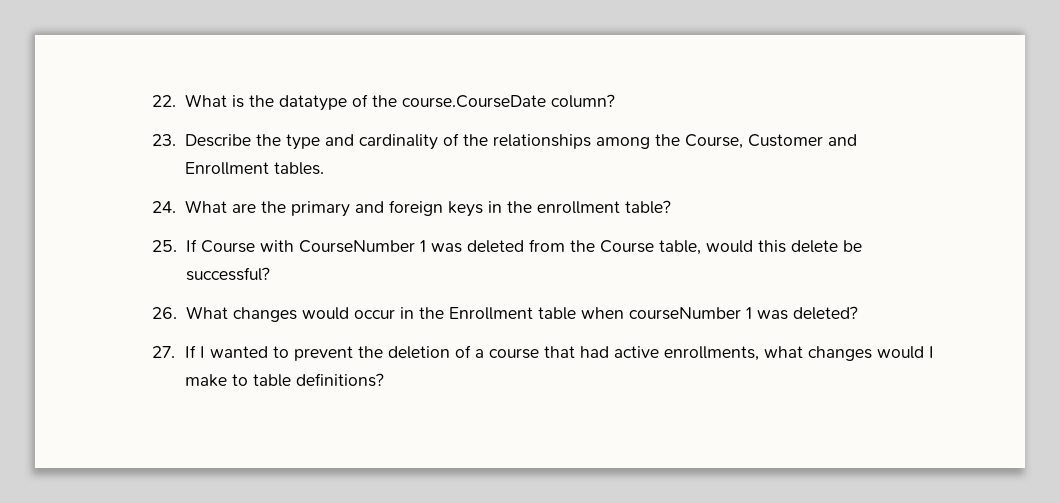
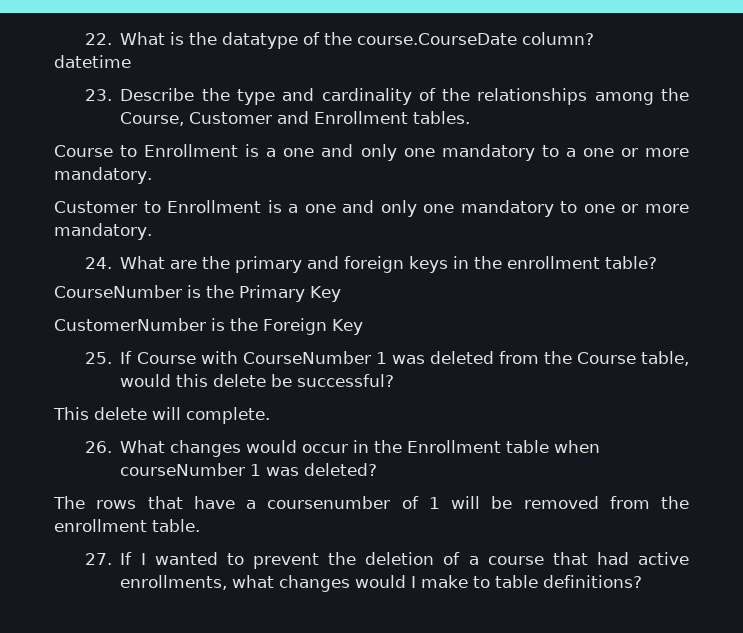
+ datetime
+ Course to Enrollment is a one and only one mandatory to a one or more mandatory.
+ Customer to Enrollment is a one and only one mandatory to one or more mandatory.
+ CourseNumber is the Primary Key
+ CustomerNumber is the Foreign Key
+ This delete will complete.
+ The rows that have a coursenumber of 1 will be removed from the enrollment table.

